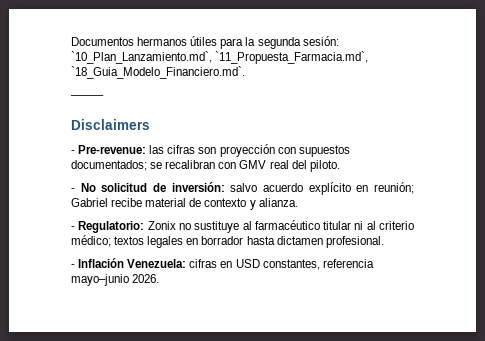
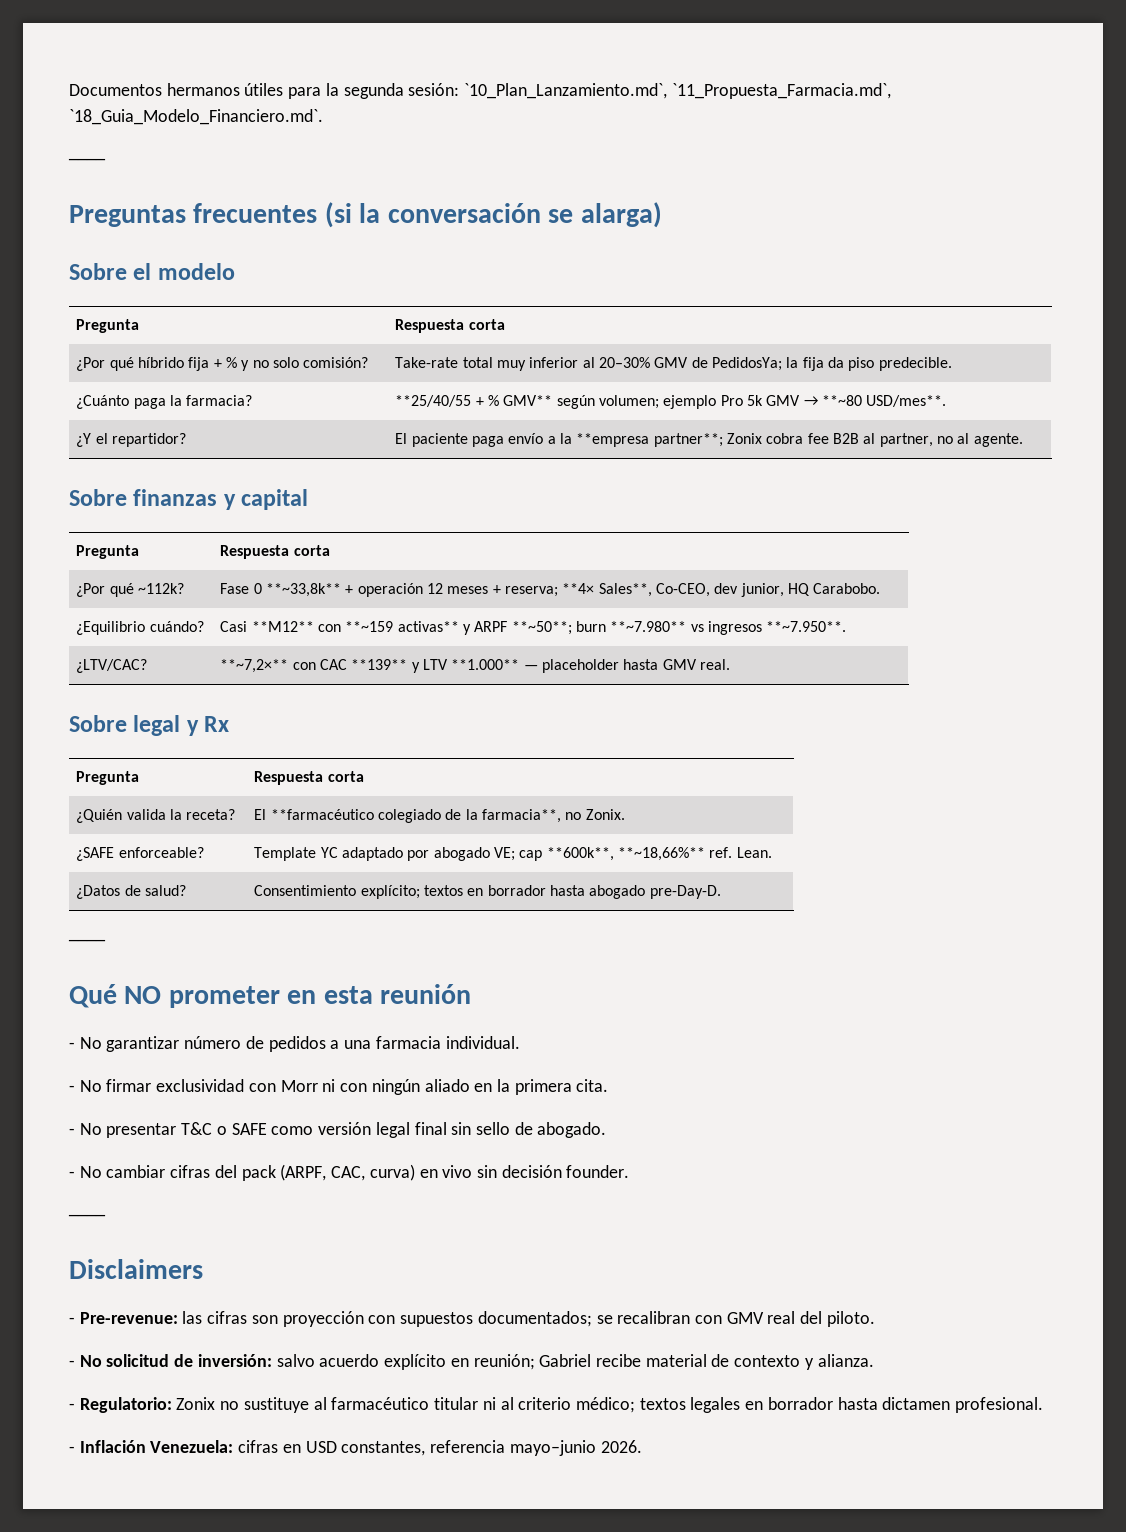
+ Preguntas frecuentes (si la conversación se alarga)
+ Sobre el modelo
+ Pregunta | Respuesta corta
+ ¿Por qué híbrido fija + % y no solo comisión? | Take-rate total muy inferior al 20–30% GMV de PedidosYa; la fija da piso predecible.
+ ¿Cuánto paga la farmacia? | **25/40/55 + % GMV** según volumen; ejemplo Pro 5k GMV → **~80 USD/mes**.
+ ¿Y el repartidor? | El paciente paga envío a la **empresa partner**; Zonix cobra fee B2B al partner, no al agente.
+ Sobre finanzas y capital
+ Pregunta | Respuesta corta
+ ¿Por qué ~112k? | Fase 0 **~33,8k** + operación 12 meses + reserva; **4× Sales**, Co-CEO, dev junior, HQ Carabobo.
+ ¿Equilibrio cuándo? | Casi **M12** con **~159 activas** y ARPF **~50**; burn **~7.980** vs ingresos **~7.950**.
+ ¿LTV/CAC? | **~7,2×** con CAC **139** y LTV **1.000** — placeholder hasta GMV real.
+ Sobre legal y Rx
+ Pregunta | Respuesta corta
+ ¿Quién valida la receta? | El **farmacéutico colegiado de la farmacia**, no Zonix.
+ ¿SAFE enforceable? | Template YC adaptado por abogado VE; cap **600k**, **~18,66%** ref. Lean.
+ ¿Datos de salud? | Consentimiento explícito; textos en borrador hasta abogado pre-Day-D.
+ ────
+ Qué NO prometer en esta reunión
+ - No garantizar número de pedidos a una farmacia individual.
+ - No firmar exclusividad con Morr ni con ningún aliado en la primera cita.
+ - No presentar T&C o SAFE como versión legal final sin sello de abogado.
+ - No cambiar cifras del pack (ARPF, CAC, curva) en vivo sin decisión founder.
+ ────

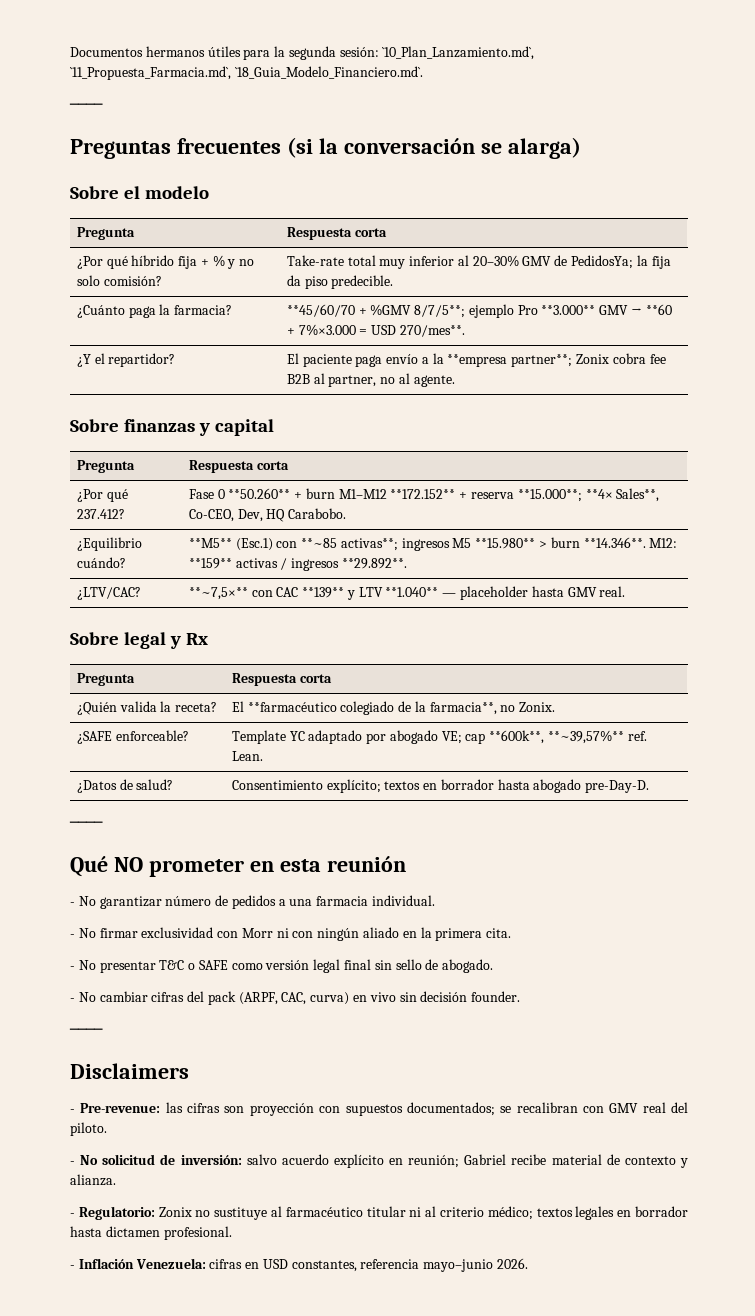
- ¿Cuánto paga la farmacia? | **25/40/55 + % GMV** según volumen; ejemplo Pro 5k GMV → **~80 USD/mes**.
+ ¿Cuánto paga la farmacia? | **45/60/70 + %GMV 8/7/5**; ejemplo Pro **3.000** GMV → **60 + 7%×3.000 = USD 270/mes**.
- ¿Por qué ~112k? | Fase 0 **~33,8k** + operación 12 meses + reserva; **4× Sales**, Co-CEO, dev junior, HQ Carabobo.
+ ¿Por qué 237.412? | Fase 0 **50.260** + burn M1–M12 **172.152** + reserva **15.000**; **4× Sales**, Co-CEO, Dev, HQ Carabobo.
- ¿Equilibrio cuándo? | Casi **M12** con **~159 activas** y ARPF **~50**; burn **~7.980** vs ingresos **~7.950**.
+ ¿Equilibrio cuándo? | **M5** (Esc.1) con **~85 activas**; ingresos M5 **15.980** > burn **14.346**. M12: **159** activas / ingresos **29.892**.
- ¿LTV/CAC? | **~7,2×** con CAC **139** y LTV **1.000** — placeholder hasta GMV real.
+ ¿LTV/CAC? | **~7,5×** con CAC **139** y LTV **1.040** — placeholder hasta GMV real.
- ¿SAFE enforceable? | Template YC adaptado por abogado VE; cap **600k**, **~18,66%** ref. Lean.
+ ¿SAFE enforceable? | Template YC adaptado por abogado VE; cap **600k**, **~39,57%** ref. Lean.

